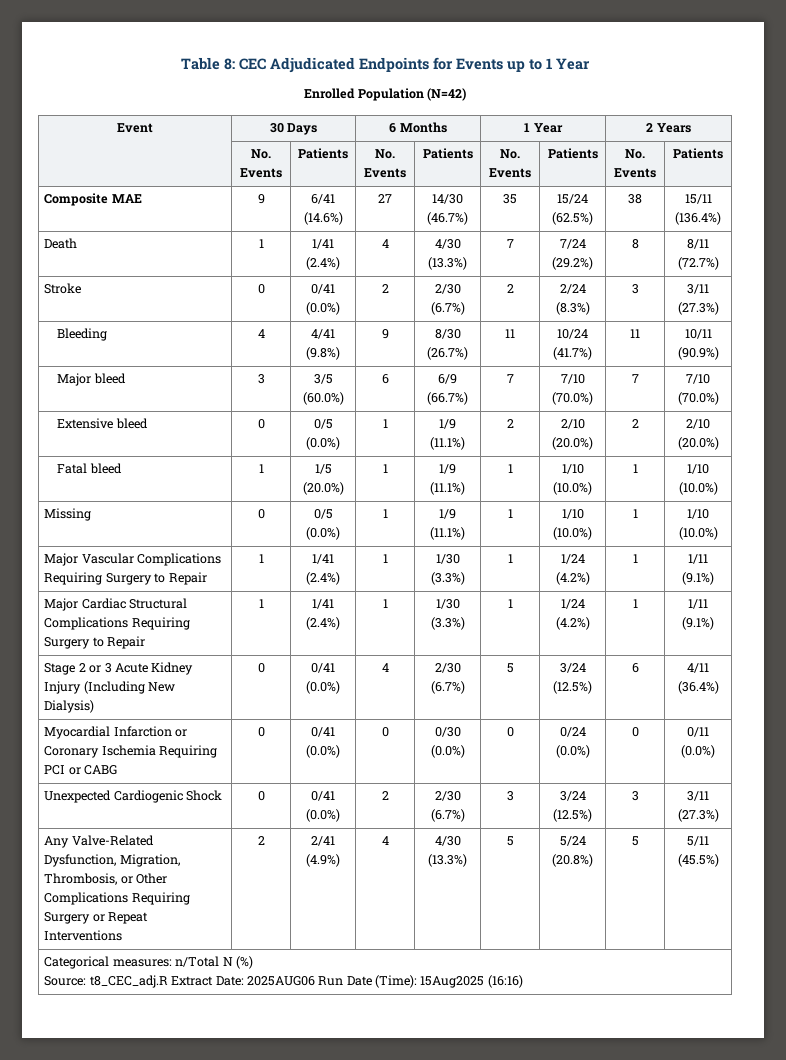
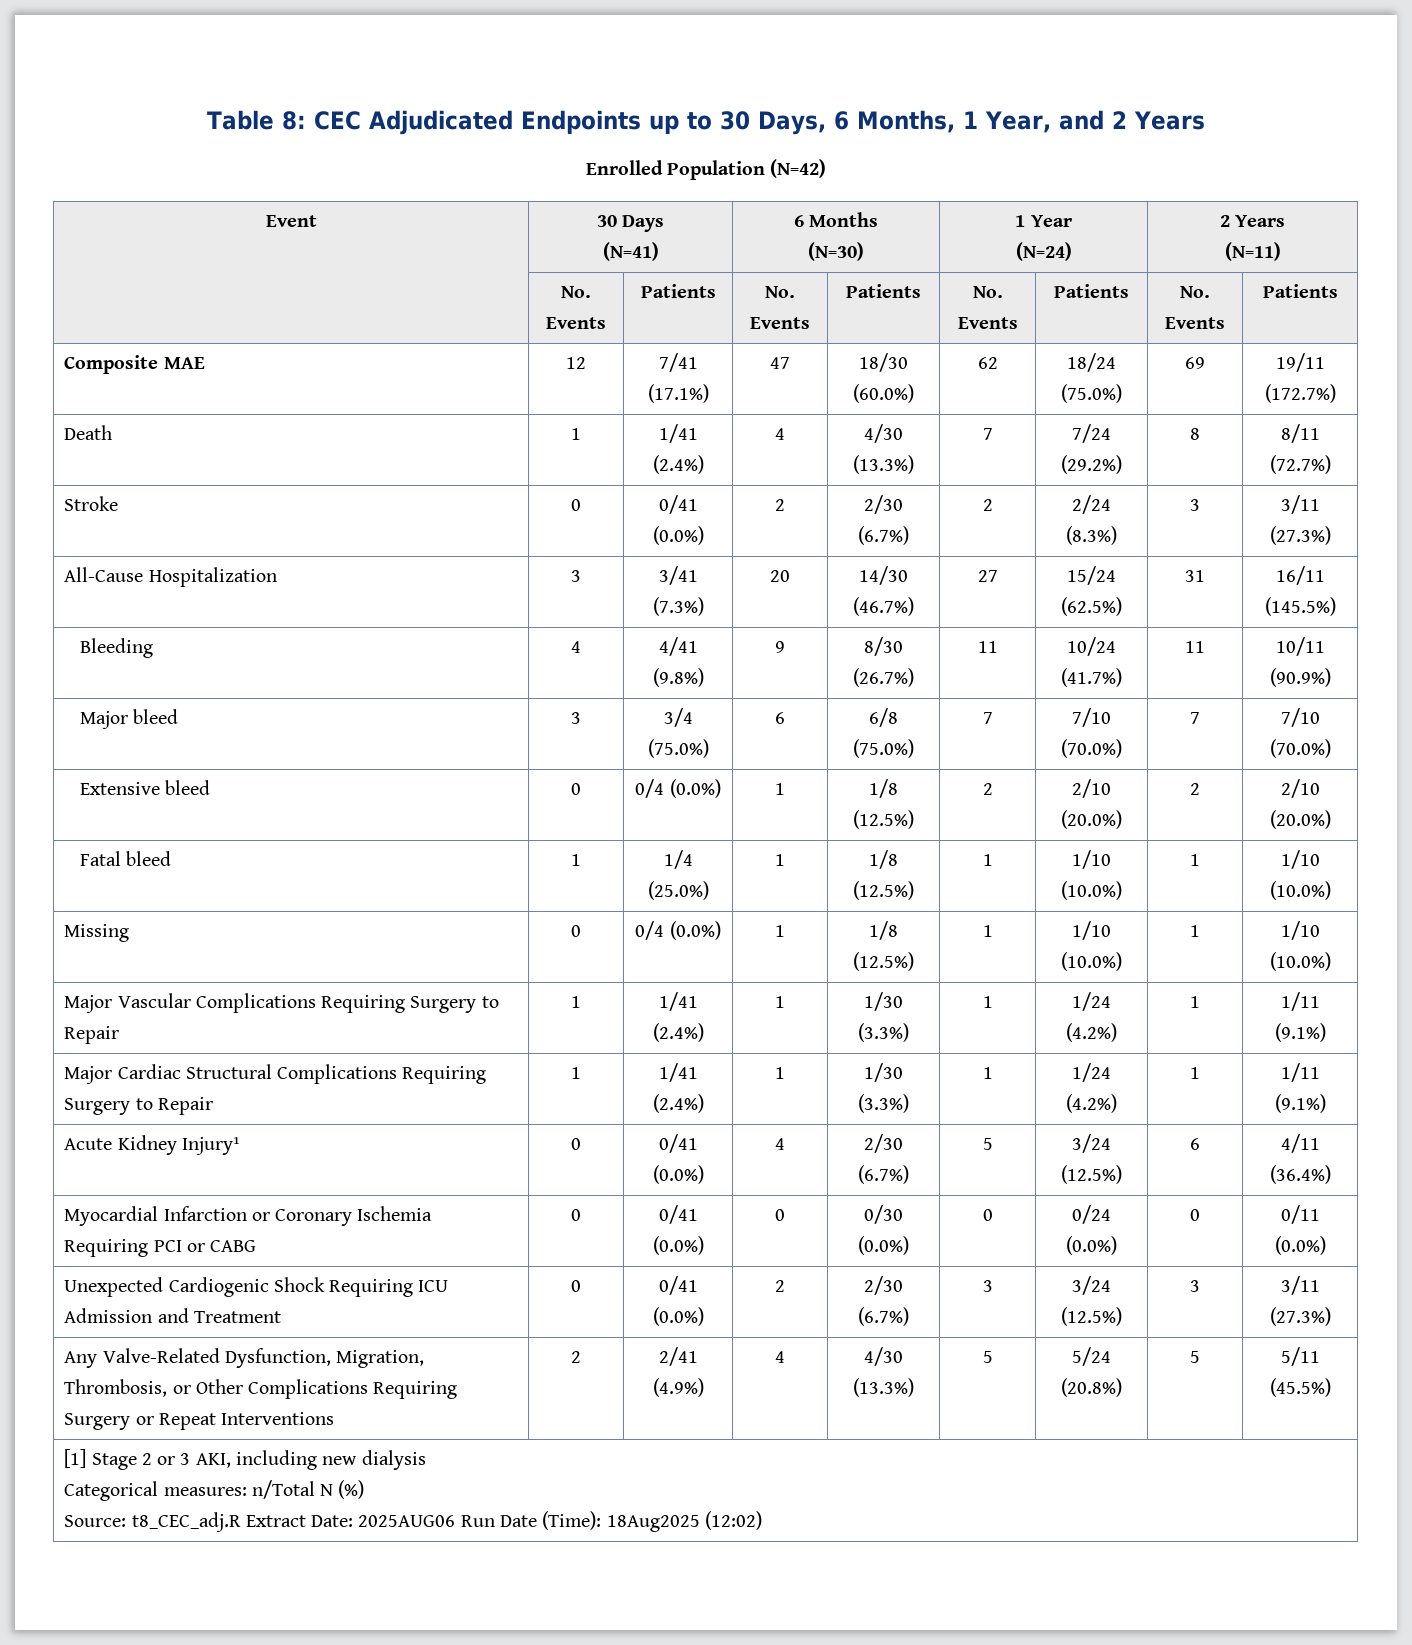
- Table 8: CEC Adjudicated Endpoints for Events up to 1 Year
+ Table 8: CEC Adjudicated Endpoints up to 30 Days, 6 Months, 1 Year, and 2 Years
- Event | 30 Days | 6 Months | 1 Year | 2 Years
+ Event | 30 Days
+ (N=41) | 6 Months
+ (N=30) | 1 Year
+ (N=24) | 2 Years
+ (N=11)
- Composite MAE | 9 | 6/41 (14.6%) | 27 | 14/30 (46.7%) | 35 | 15/24 (62.5%) | 38 | 15/11 (136.4%)
+ Composite MAE | 12 | 7/41 (17.1%) | 47 | 18/30 (60.0%) | 62 | 18/24 (75.0%) | 69 | 19/11 (172.7%)
+ All-Cause Hospitalization | 3 | 3/41 (7.3%) | 20 | 14/30 (46.7%) | 27 | 15/24 (62.5%) | 31 | 16/11 (145.5%)
- Major bleed | 3 | 3/5 (60.0%) | 6 | 6/9 (66.7%) | 7 | 7/10 (70.0%) | 7 | 7/10 (70.0%)
+ Major bleed | 3 | 3/4 (75.0%) | 6 | 6/8 (75.0%) | 7 | 7/10 (70.0%) | 7 | 7/10 (70.0%)
- Extensive bleed | 0 | 0/5 (0.0%) | 1 | 1/9 (11.1%) | 2 | 2/10 (20.0%) | 2 | 2/10 (20.0%)
+ Extensive bleed | 0 | 0/4 (0.0%) | 1 | 1/8 (12.5%) | 2 | 2/10 (20.0%) | 2 | 2/10 (20.0%)
- Fatal bleed | 1 | 1/5 (20.0%) | 1 | 1/9 (11.1%) | 1 | 1/10 (10.0%) | 1 | 1/10 (10.0%)
+ Fatal bleed | 1 | 1/4 (25.0%) | 1 | 1/8 (12.5%) | 1 | 1/10 (10.0%) | 1 | 1/10 (10.0%)
- Missing | 0 | 0/5 (0.0%) | 1 | 1/9 (11.1%) | 1 | 1/10 (10.0%) | 1 | 1/10 (10.0%)
+ Missing | 0 | 0/4 (0.0%) | 1 | 1/8 (12.5%) | 1 | 1/10 (10.0%) | 1 | 1/10 (10.0%)
- Stage 2 or 3 Acute Kidney Injury (Including New Dialysis) | 0 | 0/41 (0.0%) | 4 | 2/30 (6.7%) | 5 | 3/24 (12.5%) | 6 | 4/11 (36.4%)
+ Acute Kidney Injury¹ | 0 | 0/41 (0.0%) | 4 | 2/30 (6.7%) | 5 | 3/24 (12.5%) | 6 | 4/11 (36.4%)
- Unexpected Cardiogenic Shock | 0 | 0/41 (0.0%) | 2 | 2/30 (6.7%) | 3 | 3/24 (12.5%) | 3 | 3/11 (27.3%)
+ Unexpected Cardiogenic Shock Requiring ICU Admission and Treatment | 0 | 0/41 (0.0%) | 2 | 2/30 (6.7%) | 3 | 3/24 (12.5%) | 3 | 3/11 (27.3%)
+ [1] Stage 2 or 3 AKI, including new dialysis
  Categorical measures: n/Total N (%)
- Source: t8_CEC_adj.R Extract Date: 2025AUG06 Run Date (Time): 15Aug2025 (16:16)
+ Source: t8_CEC_adj.R Extract Date: 2025AUG06 Run Date (Time): 18Aug2025 (12:02)

